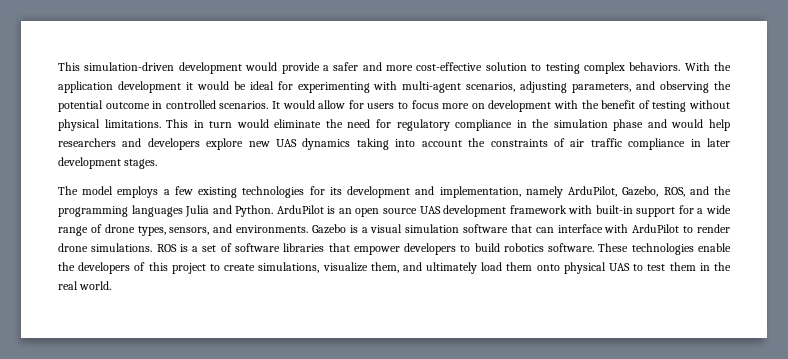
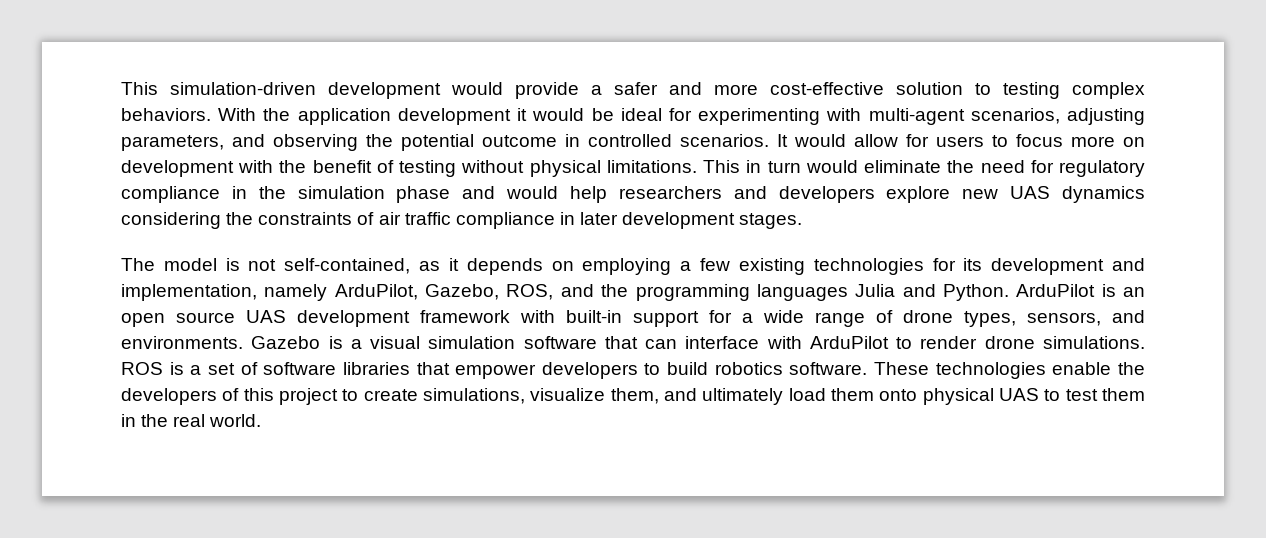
- This in turn would eliminate the need for regulatory compliance in the simulation phase and would help researchers and developers explore new UAS dynamics taking into account the constraints of air traffic compliance in later development stages.
+ This in turn would eliminate the need for regulatory compliance in the simulation phase and would help researchers and developers explore new UAS dynamics considering the constraints of air traffic compliance in later development stages.
- The model employs a few existing technologies for its development and implementation, namely ArduPilot, Gazebo, ROS, and the programming languages Julia and Python.
+ The model is not self-contained, as it depends on employing a few existing technologies for its development and implementation, namely ArduPilot, Gazebo, ROS, and the programming languages Julia and Python.

